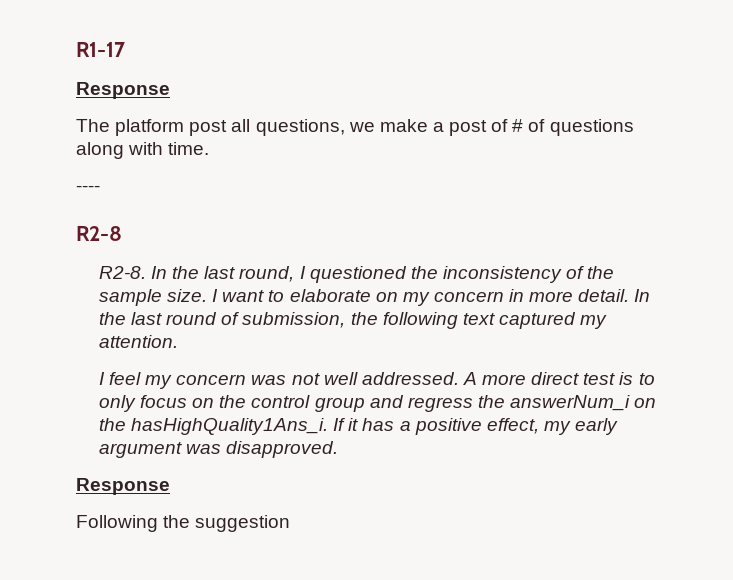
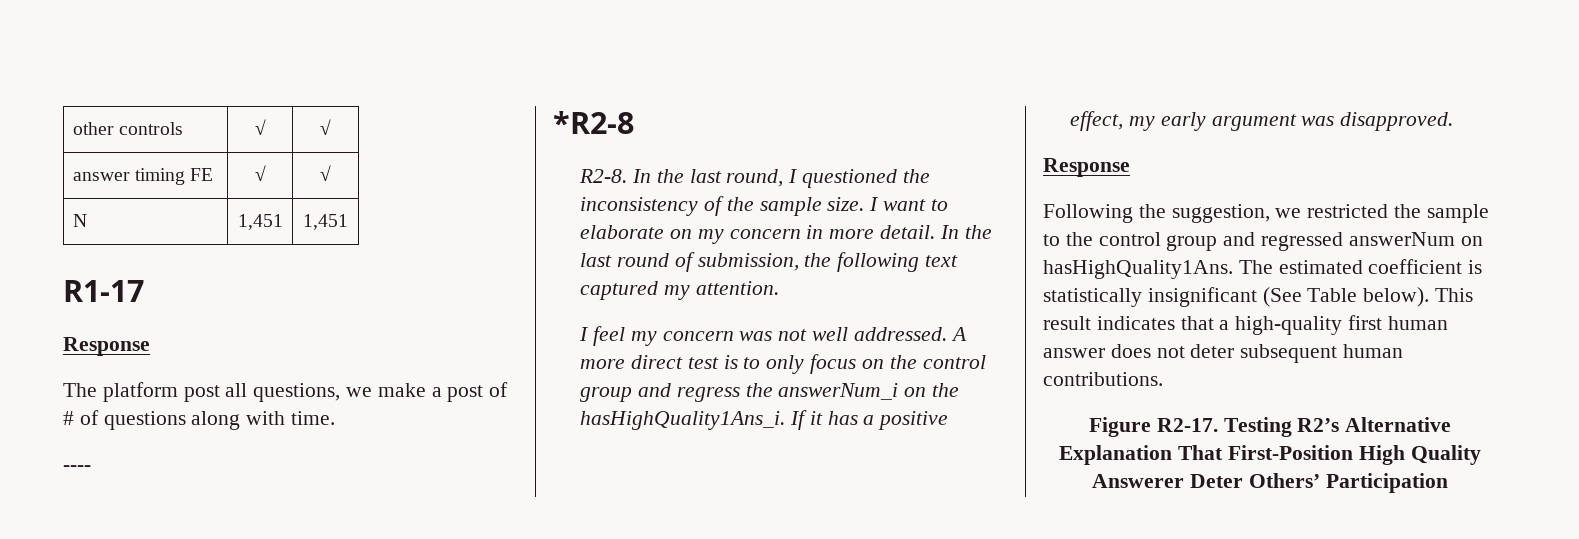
+ other controls | √ | √
+ answer timing FE | √ | √
+ N | 1,451 | 1,451
- R2-8
+ *R2-8
- Following the suggestion
+ Following the suggestion, we restricted the sample to the control group and regressed answerNum on hasHighQuality1Ans. The estimated coefficient is statistically insignificant (See Table below). This result indicates that a high-quality first human answer does not deter subsequent human contributions.
+ Figure R2-17. Testing R2’s Alternative Explanation That First-Position High Quality Answerer Deter Others’ Participation

